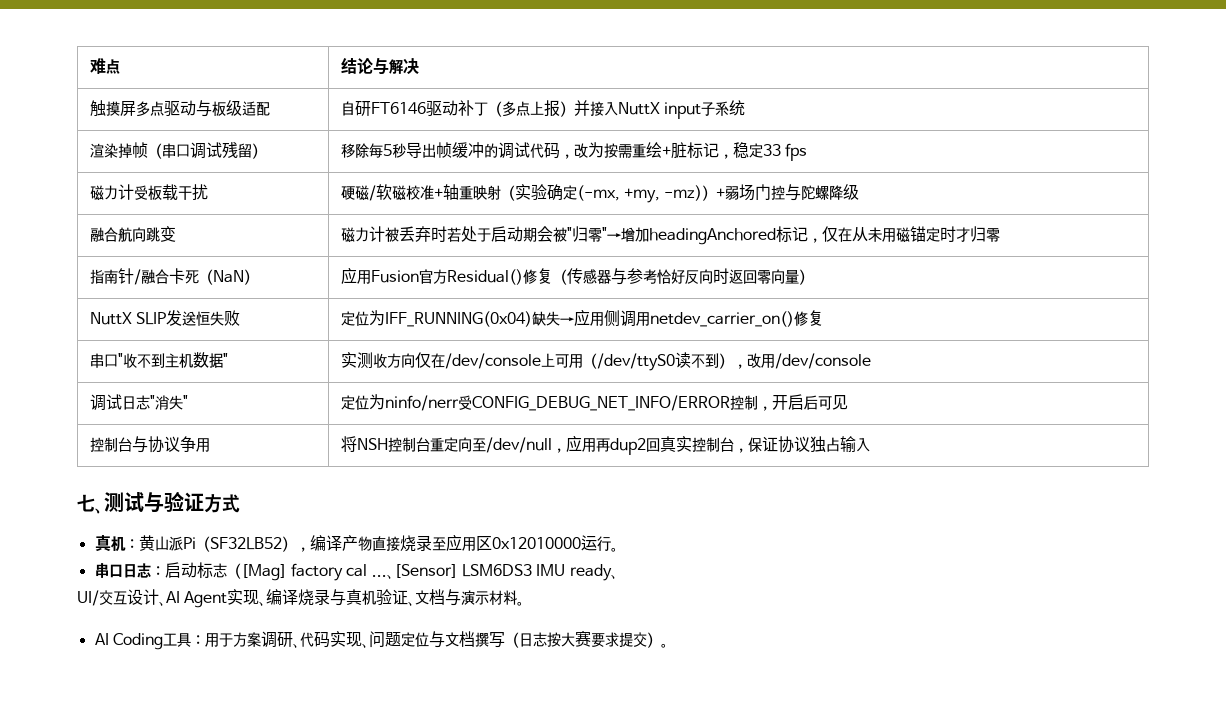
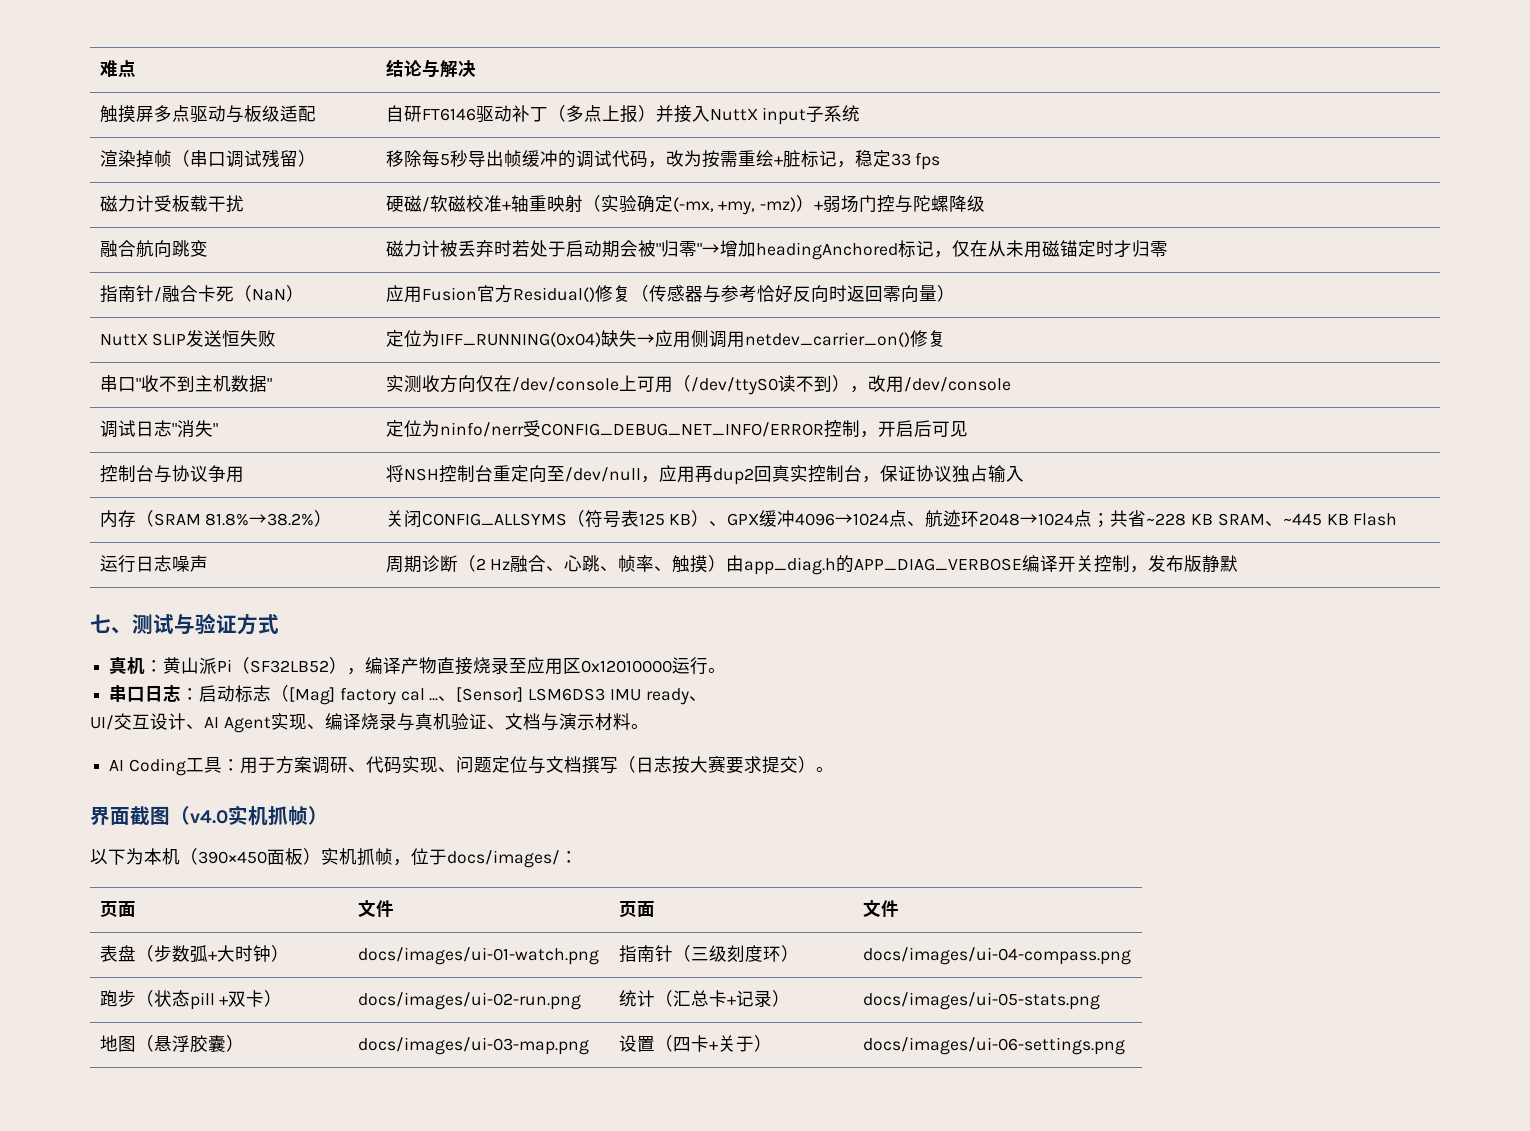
+ 内存（SRAM 81.8%→38.2%） | 关闭CONFIG_ALLSYMS（符号表125 KB）、GPX缓冲4096→1024点、航迹环2048→1024点；共省~228 KB SRAM、~445 KB Flash
+ 运行日志噪声 | 周期诊断（2 Hz融合、心跳、帧率、触摸）由app_diag.h的APP_DIAG_VERBOSE编译开关控制，发布版静默
+ 界面截图（v4.0实机抓帧）
+ 以下为本机（390×450面板）实机抓帧，位于docs/images/：
+ 页面 | 文件 | 页面 | 文件
+ 表盘（步数弧+大时钟） | docs/images/ui-01-watch.png | 指南针（三级刻度环） | docs/images/ui-04-compass.png
+ 跑步（状态pill +双卡） | docs/images/ui-02-run.png | 统计（汇总卡+记录） | docs/images/ui-05-stats.png
+ 地图（悬浮胶囊） | docs/images/ui-03-map.png | 设置（四卡+关于） | docs/images/ui-06-settings.png

